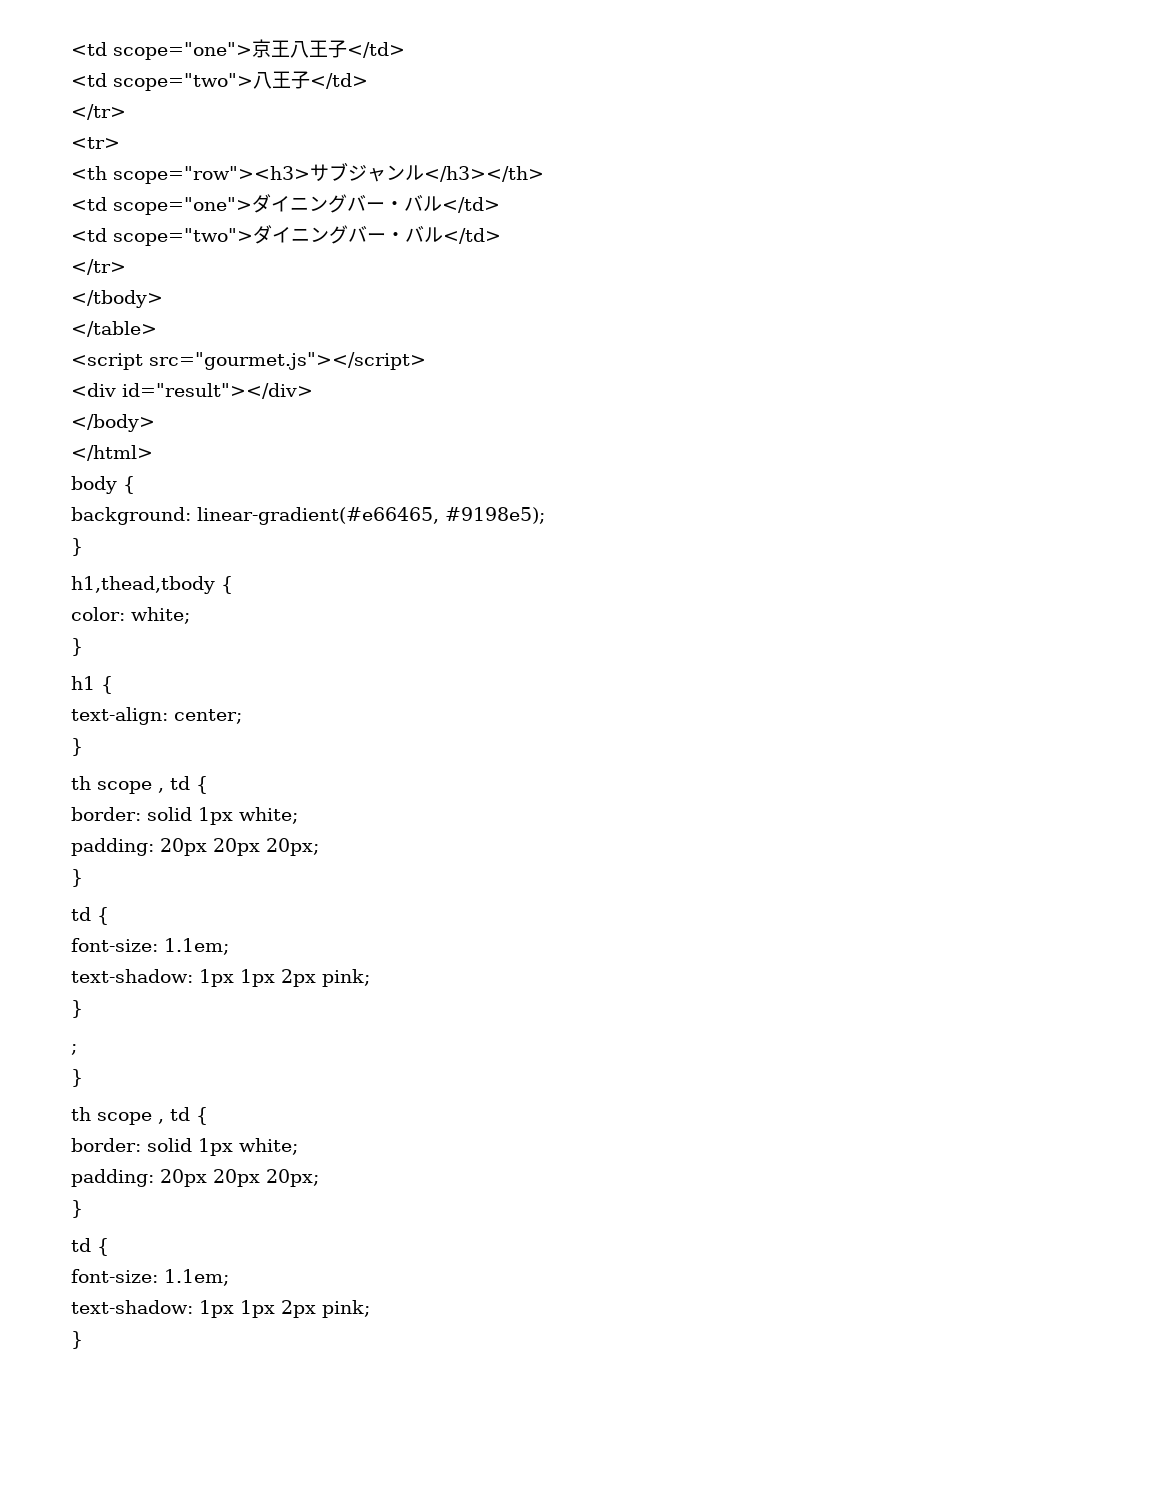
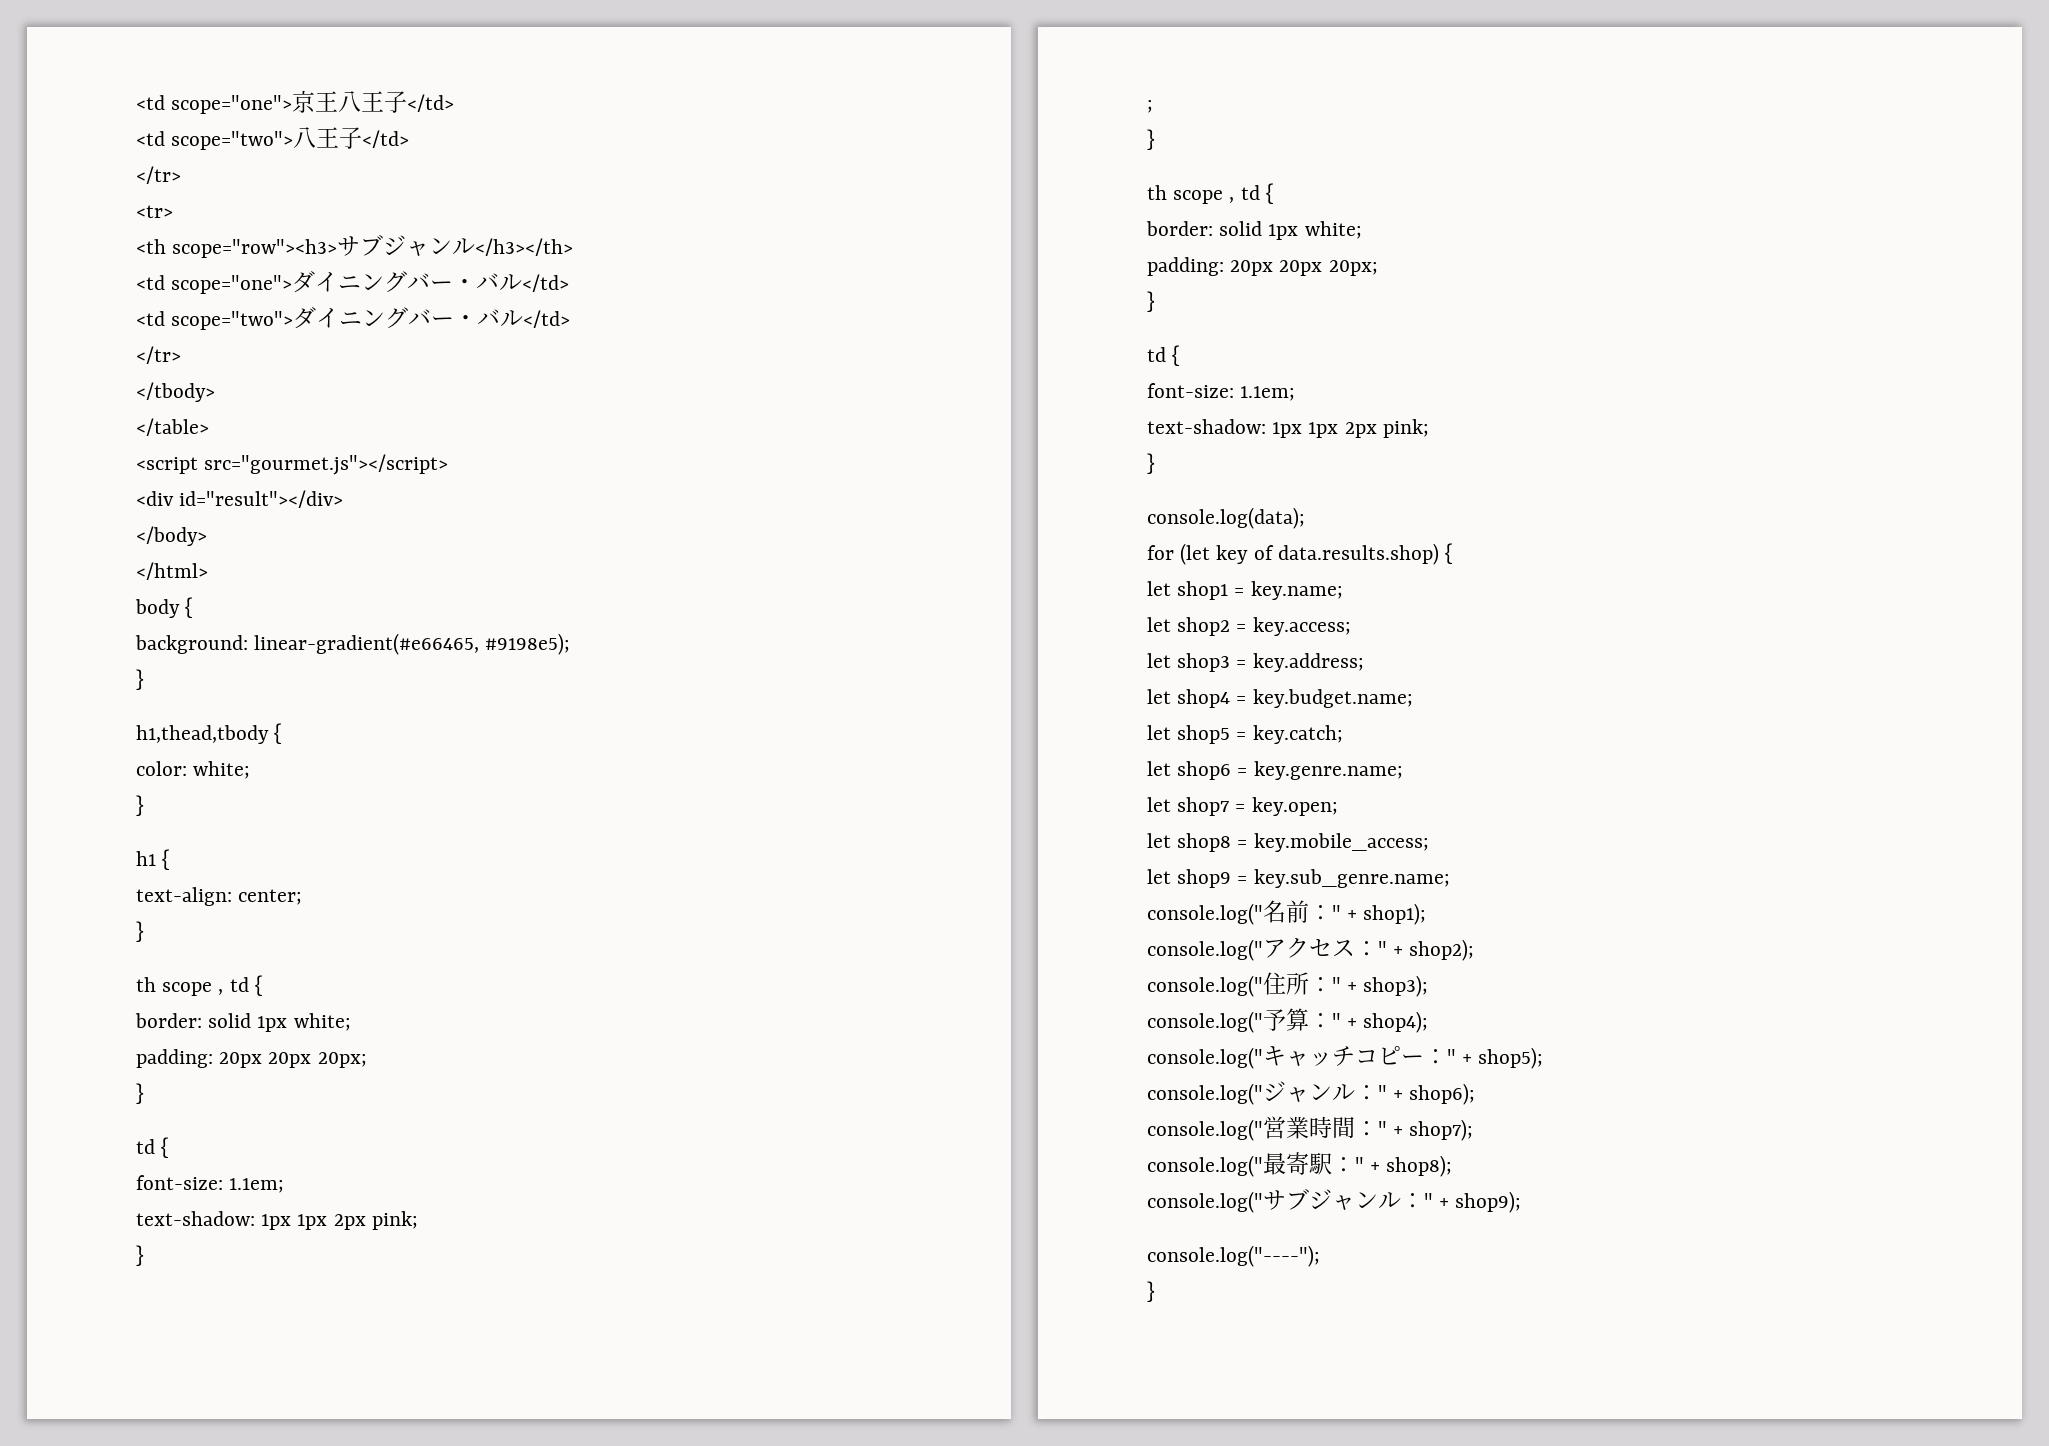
+ console.log(data);
+ for (let key of data.results.shop) {
+ let shop1 = key.name;
+ let shop2 = key.access;
+ let shop3 = key.address;
+ let shop4 = key.budget.name;
+ let shop5 = key.catch;
+ let shop6 = key.genre.name;
+ let shop7 = key.open;
+ let shop8 = key.mobile_access;
+ let shop9 = key.sub_genre.name;
+ console.log("名前：" + shop1);
+ console.log("アクセス：" + shop2);
+ console.log("住所：" + shop3);
+ console.log("予算：" + shop4);
+ console.log("キャッチコピー：" + shop5);
+ console.log("ジャンル：" + shop6);
+ console.log("営業時間：" + shop7);
+ console.log("最寄駅：" + shop8);
+ console.log("サブジャンル：" + shop9);
+ console.log("----");
+ }

